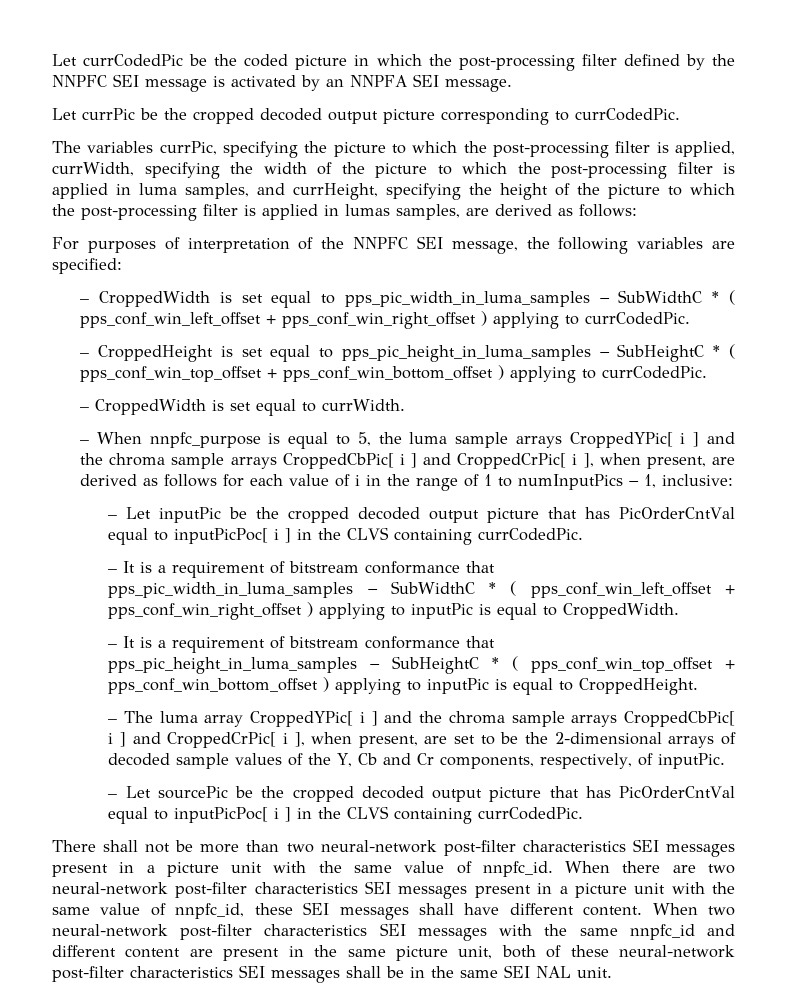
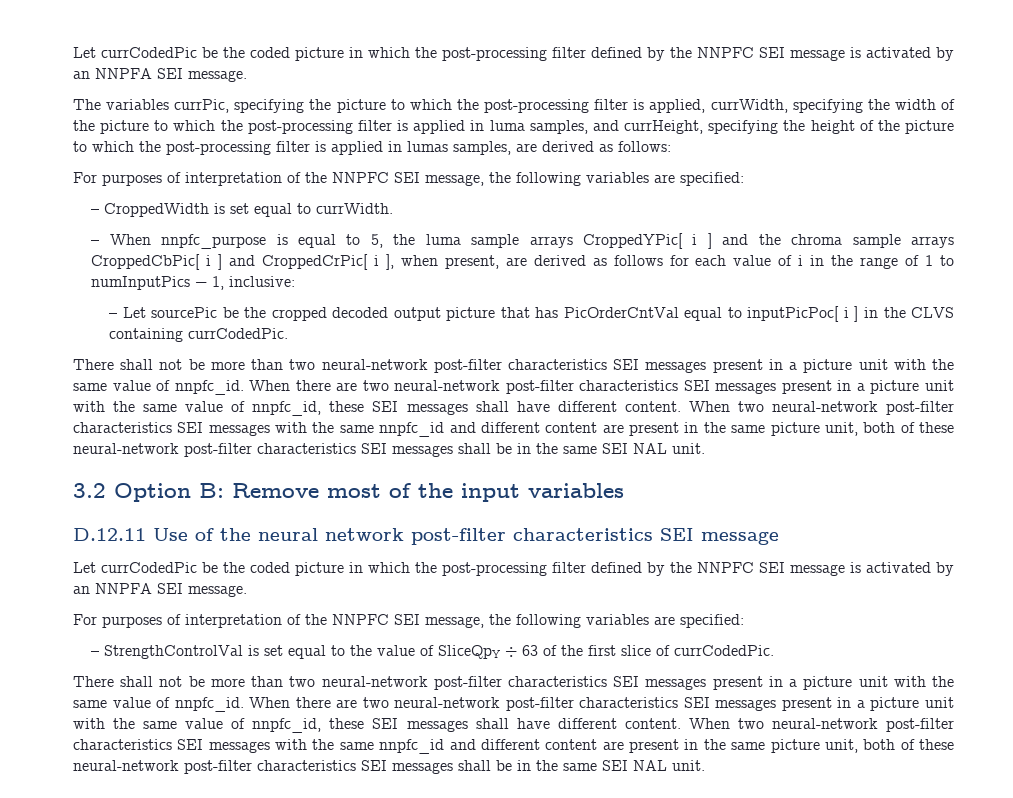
- Let currPic be the cropped decoded output picture corresponding to currCodedPic.
- – CroppedWidth is set equal to pps_pic_width_in_luma_samples − SubWidthC * ( pps_conf_win_left_offset + pps_conf_win_right_offset ) applying to currCodedPic.
- – CroppedHeight is set equal to pps_pic_height_in_luma_samples − SubHeightC * ( pps_conf_win_top_offset + pps_conf_win_bottom_offset ) applying to currCodedPic.
- – Let inputPic be the cropped decoded output picture that has PicOrderCntVal equal to inputPicPoc[ i ] in the CLVS containing currCodedPic.
- – It is a requirement of bitstream conformance that pps_pic_width_in_luma_samples − SubWidthC * ( pps_conf_win_left_offset + pps_conf_win_right_offset ) applying to inputPic is equal to CroppedWidth.
- – It is a requirement of bitstream conformance that pps_pic_height_in_luma_samples − SubHeightC * ( pps_conf_win_top_offset + pps_conf_win_bottom_offset ) applying to inputPic is equal to CroppedHeight.
- – The luma array CroppedYPic[ i ] and the chroma sample arrays CroppedCbPic[ i ] and CroppedCrPic[ i ], when present, are set to be the 2-dimensional arrays of decoded sample values of the Y, Cb and Cr components, respectively, of inputPic.
+ 3.2 Option B: Remove most of the input variables
+ D.12.11 Use of the neural network post-filter characteristics SEI message
+ Let currCodedPic be the coded picture in which the post-processing filter defined by the NNPFC SEI message is activated by an NNPFA SEI message.
+ For purposes of interpretation of the NNPFC SEI message, the following variables are specified:
+ – StrengthControlVal is set equal to the value of SliceQpY ÷ 63 of the first slice of currCodedPic.
+ There shall not be more than two neural-network post-filter characteristics SEI messages present in a picture unit with the same value of nnpfc_id. When there are two neural-network post-filter characteristics SEI messages present in a picture unit with the same value of nnpfc_id, these SEI messages shall have different content. When two neural-network post-filter characteristics SEI messages with the same nnpfc_id and different content are present in the same picture unit, both of these neural-network post-filter characteristics SEI messages shall be in the same SEI NAL unit.

